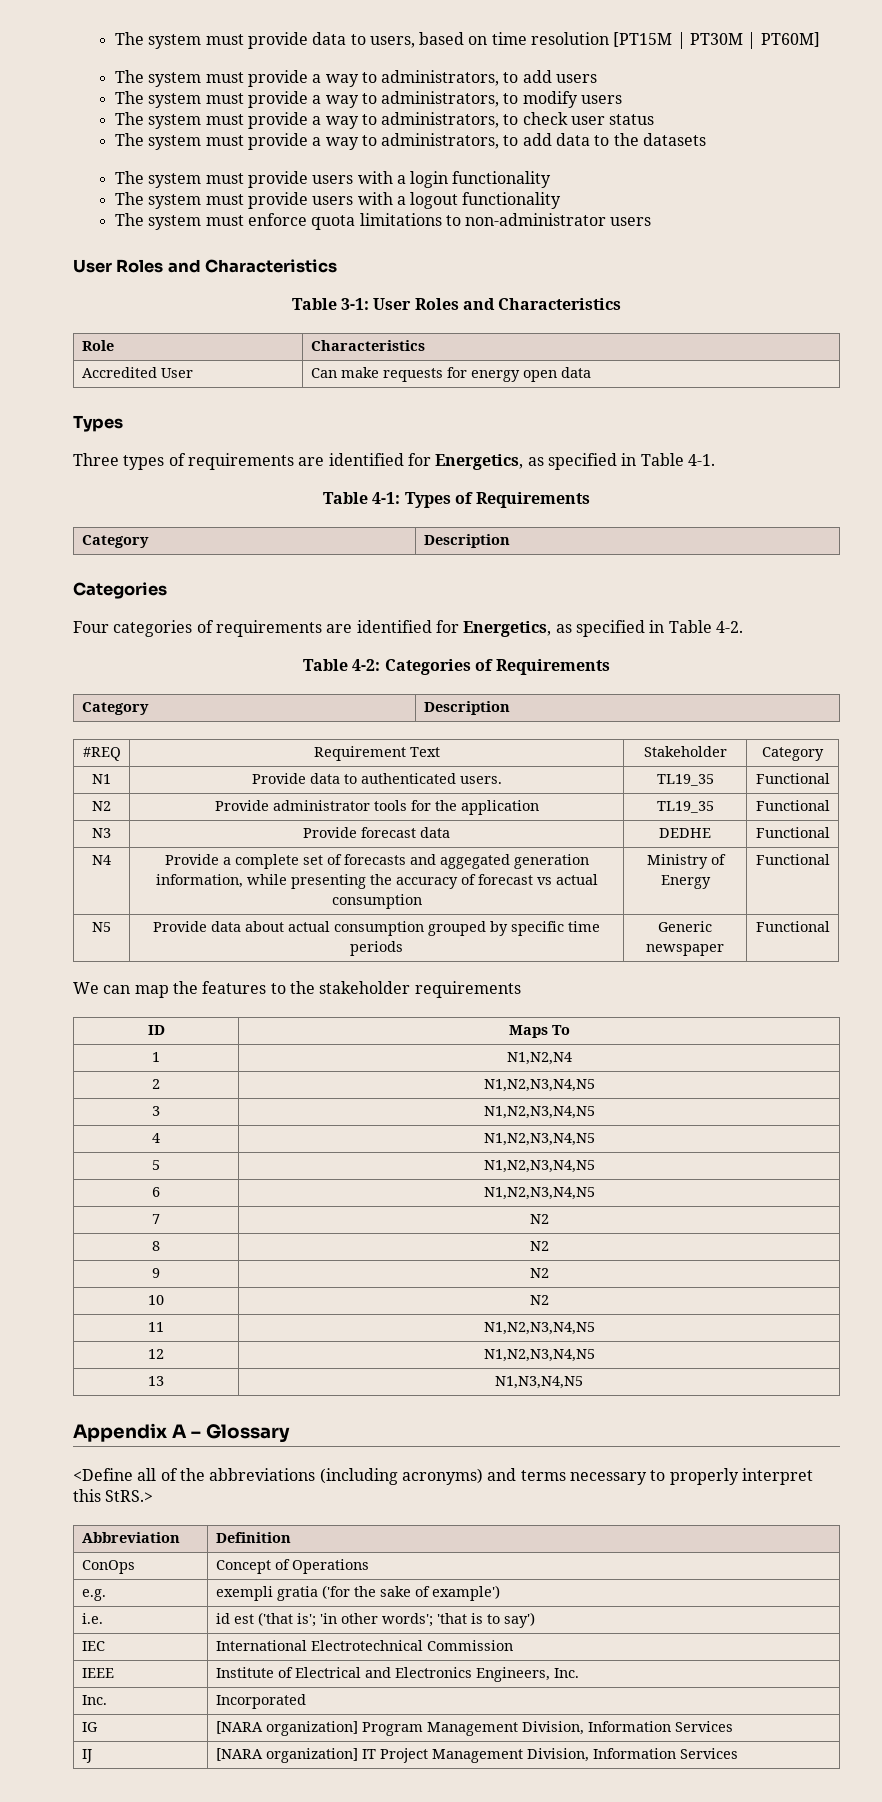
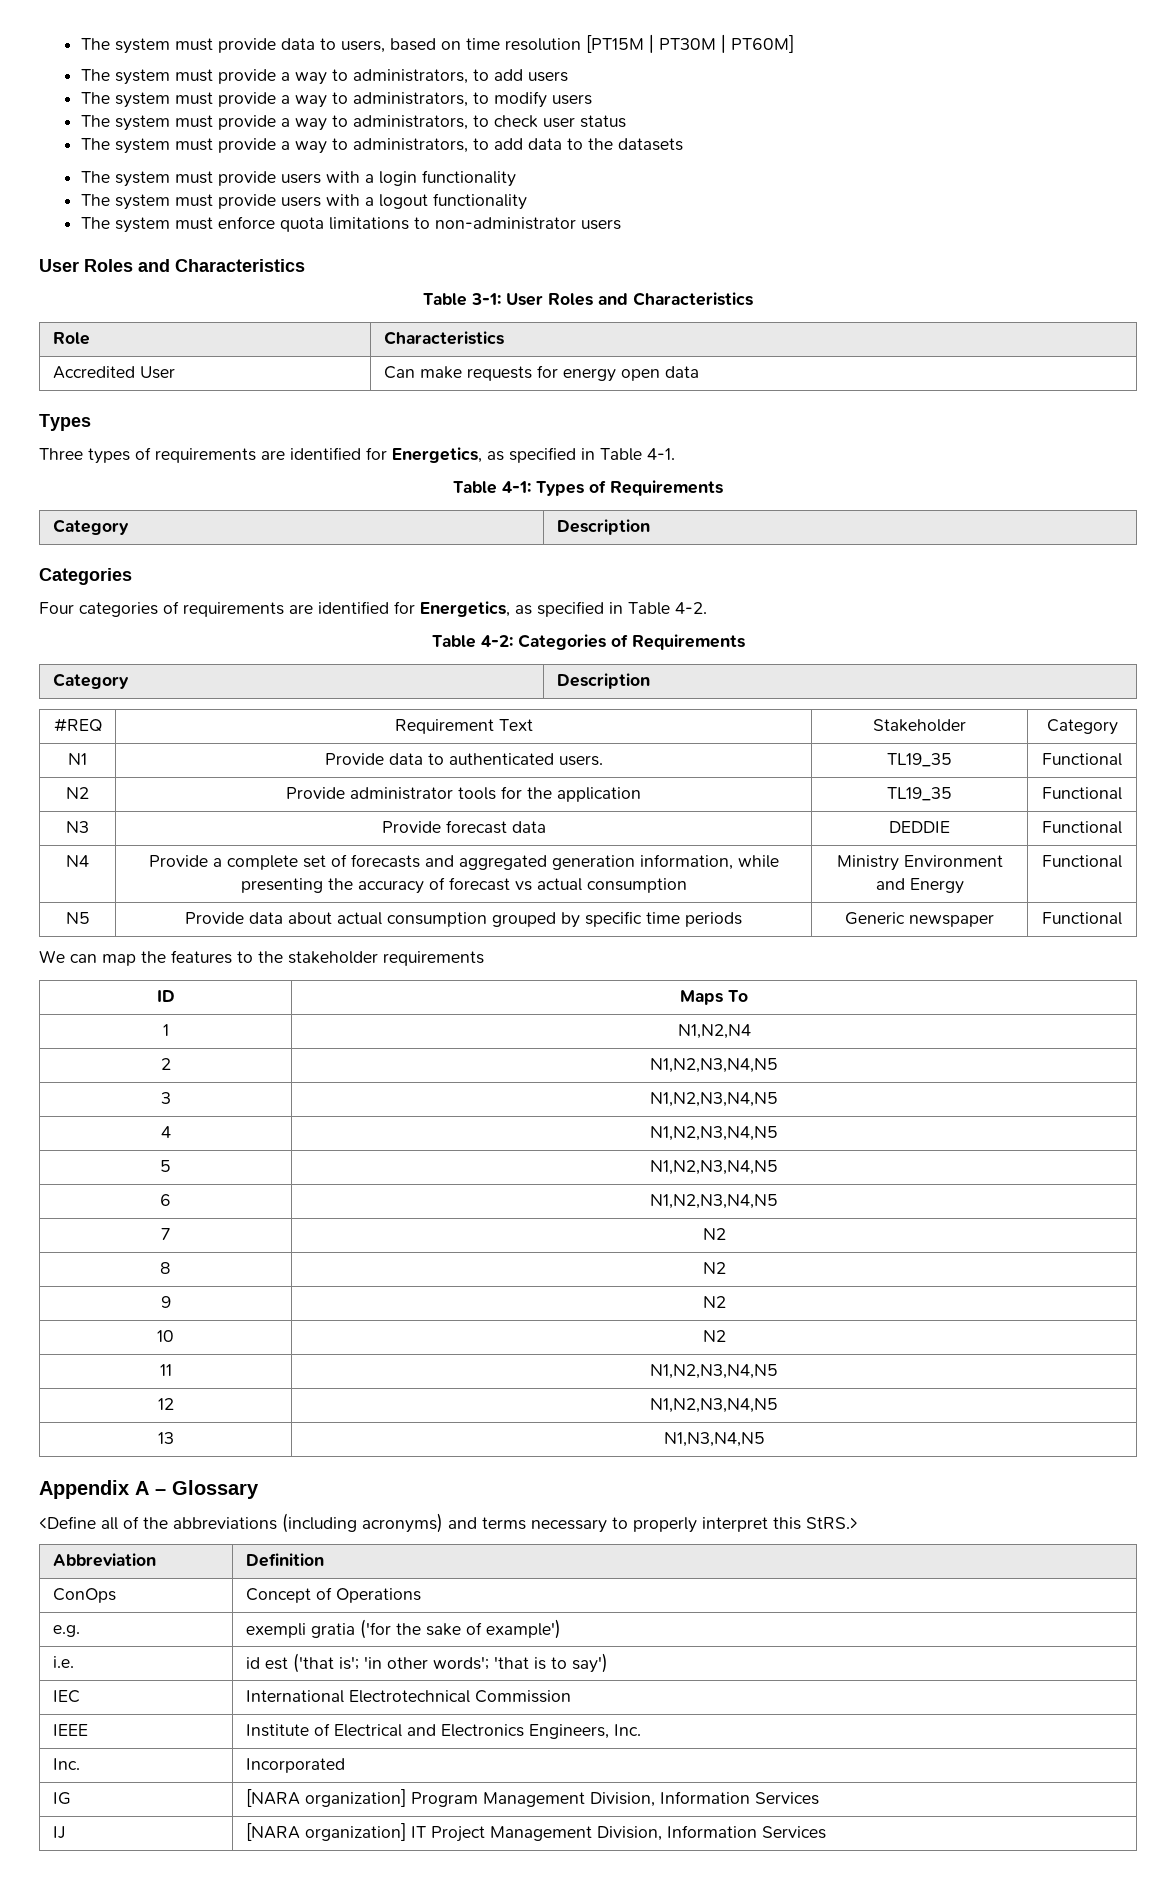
- N3 | Provide forecast data | DEDHE | Functional
+ N3 | Provide forecast data | DEDDIE | Functional
- N4 | Provide a complete set of forecasts and aggegated generation information, while presenting the accuracy of forecast vs actual consumption | Ministry of Energy | Functional
+ N4 | Provide a complete set of forecasts and aggregated generation information, while presenting the accuracy of forecast vs actual consumption | Ministry Environment and Energy | Functional

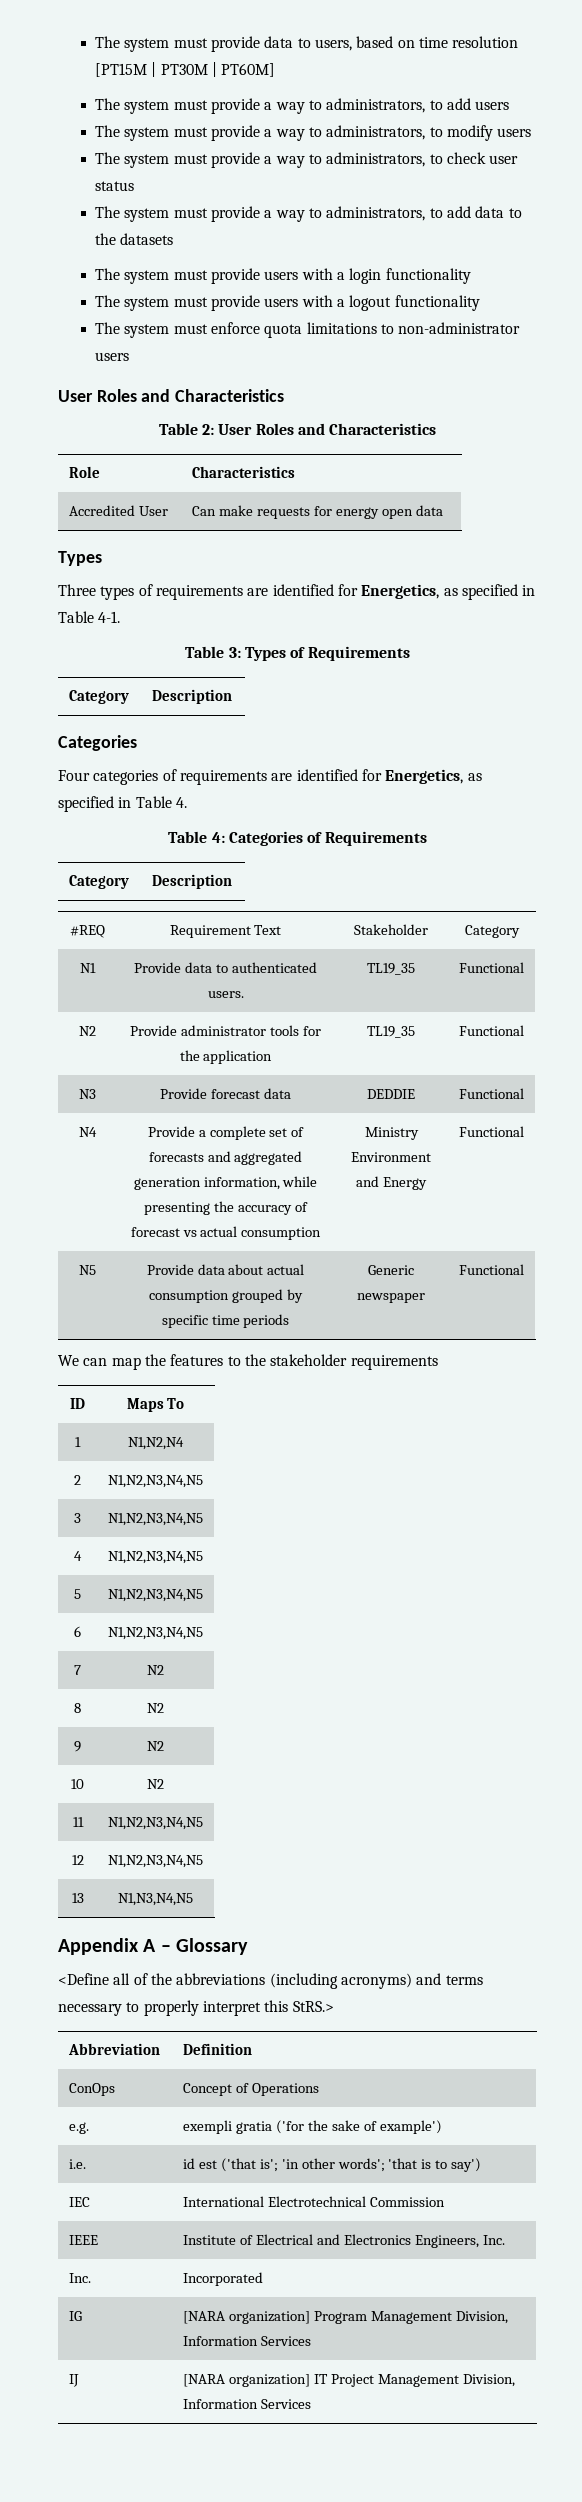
- Table 3-1: User Roles and Characteristics
+ Table 2: User Roles and Characteristics
- Table 4-1: Types of Requirements
+ Table 3: Types of Requirements
- Four categories of requirements are identified for Energetics, as specified in Table 4-2.
- Table 4-2: Categories of Requirements
+ Four categories of requirements are identified for Energetics, as specified in Table 4.
+ Table 4: Categories of Requirements

